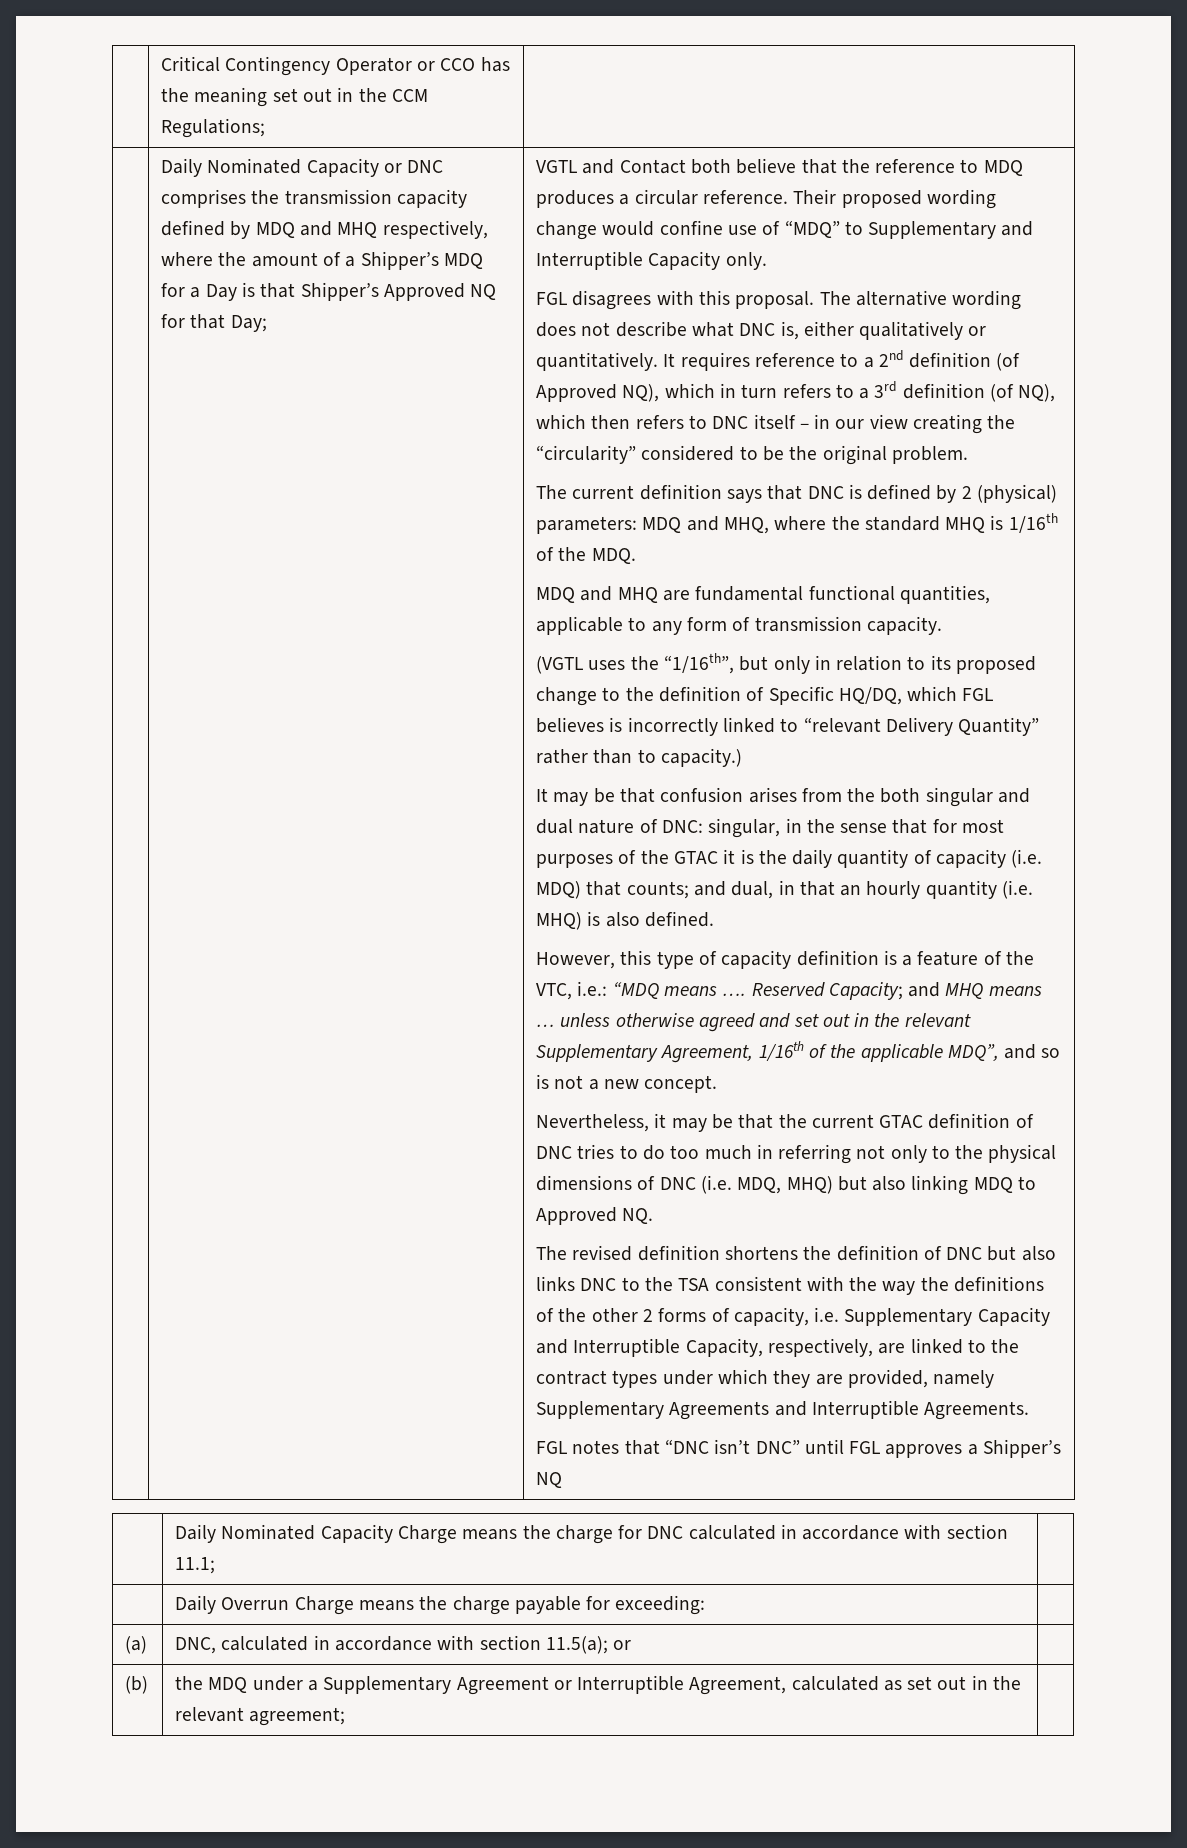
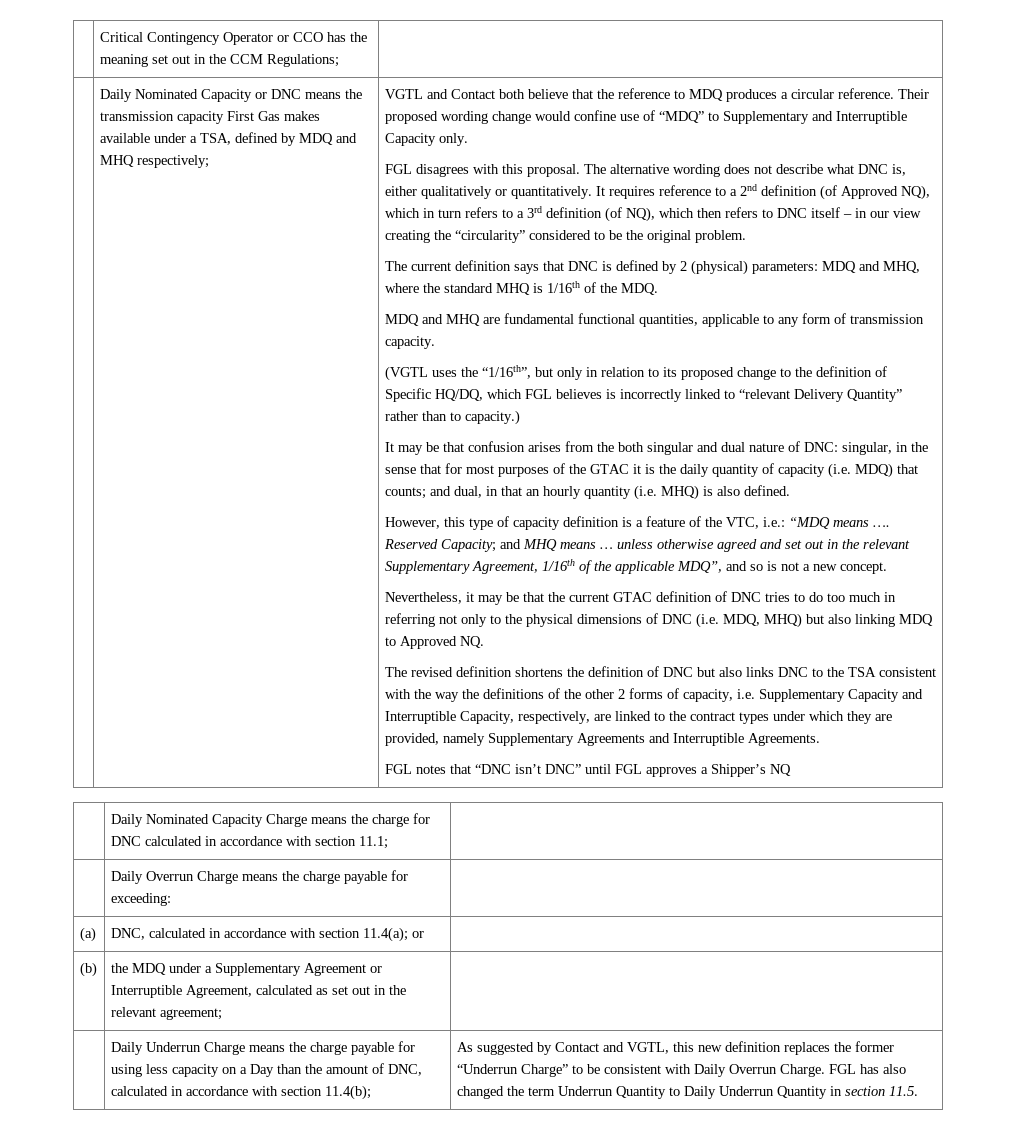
- Daily Nominated Capacity or DNC comprises the transmission capacity defined by MDQ and MHQ respectively, where the amount of a Shipper’s MDQ for a Day is that Shipper’s Approved NQ for that Day;
+ Daily Nominated Capacity or DNC means the transmission capacity First Gas makes available under a TSA, defined by MDQ and MHQ respectively;
- (a) | DNC, calculated in accordance with section 11.5(a); or |
+ (a) | DNC, calculated in accordance with section 11.4(a); or |
+ Daily Underrun Charge means the charge payable for using less capacity on a Day than the amount of DNC, calculated in accordance with section 11.4(b); | As suggested by Contact and VGTL, this new definition replaces the former “Underrun Charge” to be consistent with Daily Overrun Charge. FGL has also changed the term Underrun Quantity to Daily Underrun Quantity in section 11.5.

